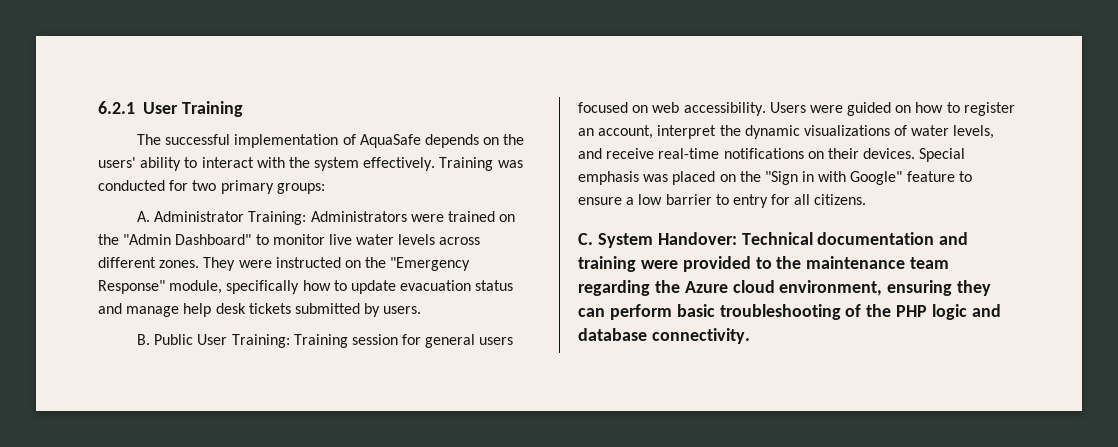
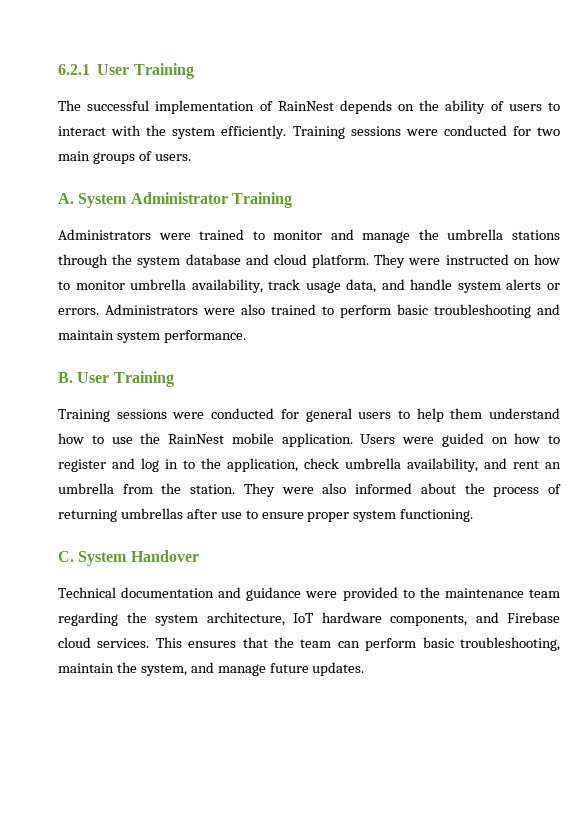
- The successful implementation of AquaSafe depends on the users' ability to interact with the system effectively. Training was conducted for two primary groups:
- A. Administrator Training: Administrators were trained on the "Admin Dashboard" to monitor live water levels across different zones. They were instructed on the "Emergency Response" module, specifically how to update evacuation status and manage help desk tickets submitted by users.
- B. Public User Training: Training session for general users focused on web accessibility.
+ The successful implementation of RainNest depends on the ability of users to interact with the system efficiently. Training sessions were conducted for two main groups of users.
+ A. System Administrator Training
+ Administrators were trained to monitor and manage the umbrella stations through the system database and cloud platform. They were instructed on how to monitor umbrella availability, track usage data, and handle system alerts or errors. Administrators were also trained to perform basic troubleshooting and maintain system performance.
+ B. User Training
+ Training sessions were conducted for general users to help them understand how to use the RainNest mobile application.
- Users were guided on how to register an account, interpret the dynamic visualizations of water levels, and receive real-time notifications on their devices. Special emphasis was placed on the "Sign in with Google" feature to ensure a low barrier to entry for all citizens.
+ Users were guided on how to register and log in to the application, check umbrella availability, and rent an umbrella from the station. They were also informed about the process of returning umbrellas after use to ensure proper system functioning.
- C. System Handover: Technical documentation and training were provided to the maintenance team regarding the Azure cloud environment, ensuring they can perform basic troubleshooting of the PHP logic and database connectivity.
+ C. System Handover
+ Technical documentation and guidance were provided to the maintenance team regarding the system architecture, IoT hardware components, and Firebase cloud services. This ensures that the team can perform basic troubleshooting, maintain the system, and manage future updates.

